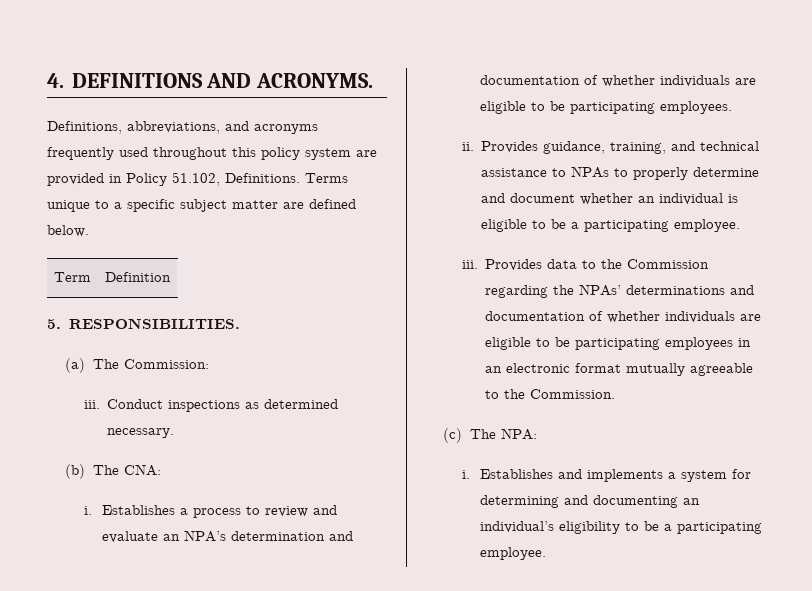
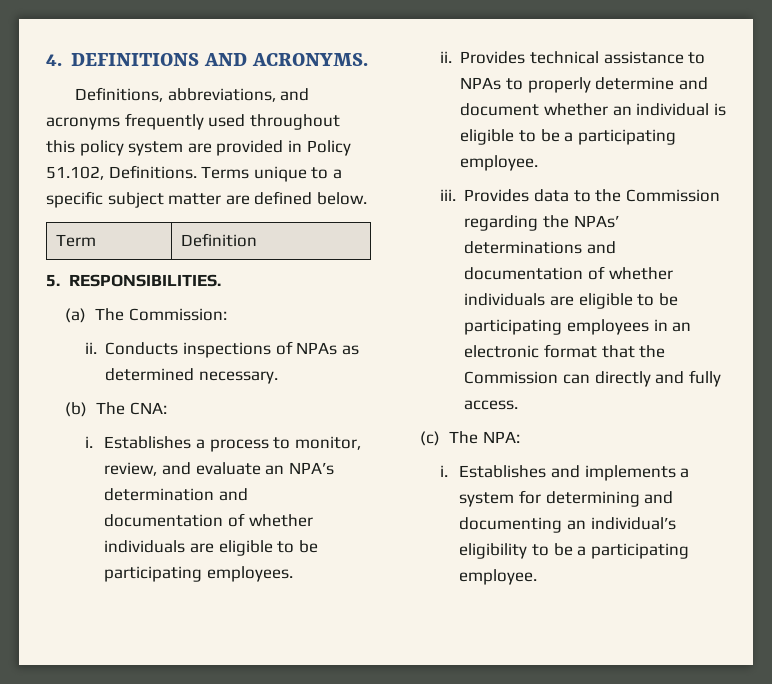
- iii. Conduct inspections as determined necessary.
+ ii. Conducts inspections of NPAs as determined necessary.
- Establishes a process to review and evaluate an NPA’s determination and documentation of whether individuals are eligible to be participating employees.
+ Establishes a process to monitor, review, and evaluate an NPA’s determination and documentation of whether individuals are eligible to be participating employees.
- Provides guidance, training, and technical assistance to NPAs to properly determine and document whether an individual is eligible to be a participating employee.
+ Provides technical assistance to NPAs to properly determine and document whether an individual is eligible to be a participating employee.
- Provides data to the Commission regarding the NPAs’ determinations and documentation of whether individuals are eligible to be participating employees in an electronic format mutually agreeable to the Commission.
+ Provides data to the Commission regarding the NPAs’ determinations and documentation of whether individuals are eligible to be participating employees in an electronic format that the Commission can directly and fully access.

